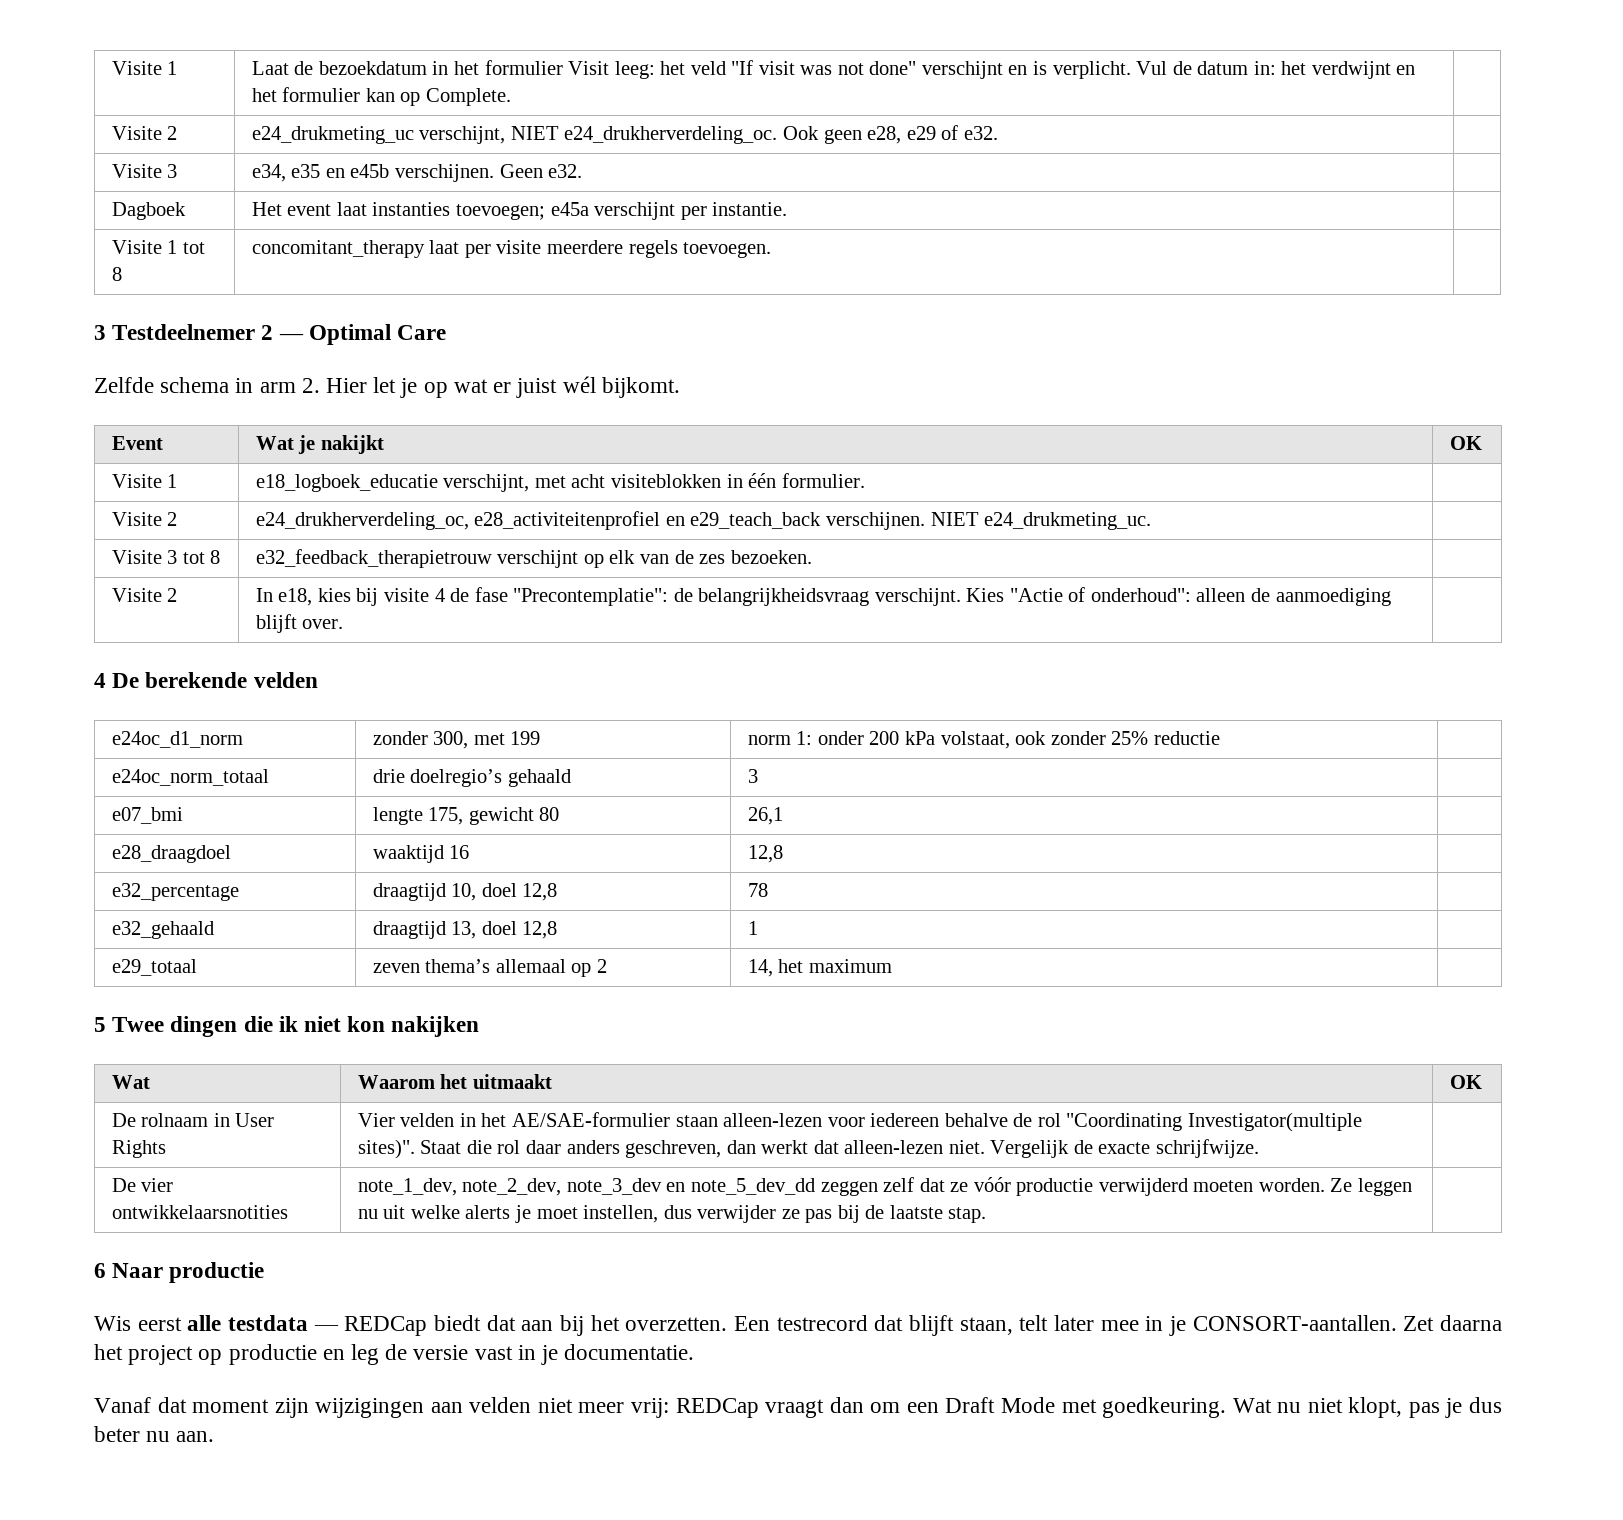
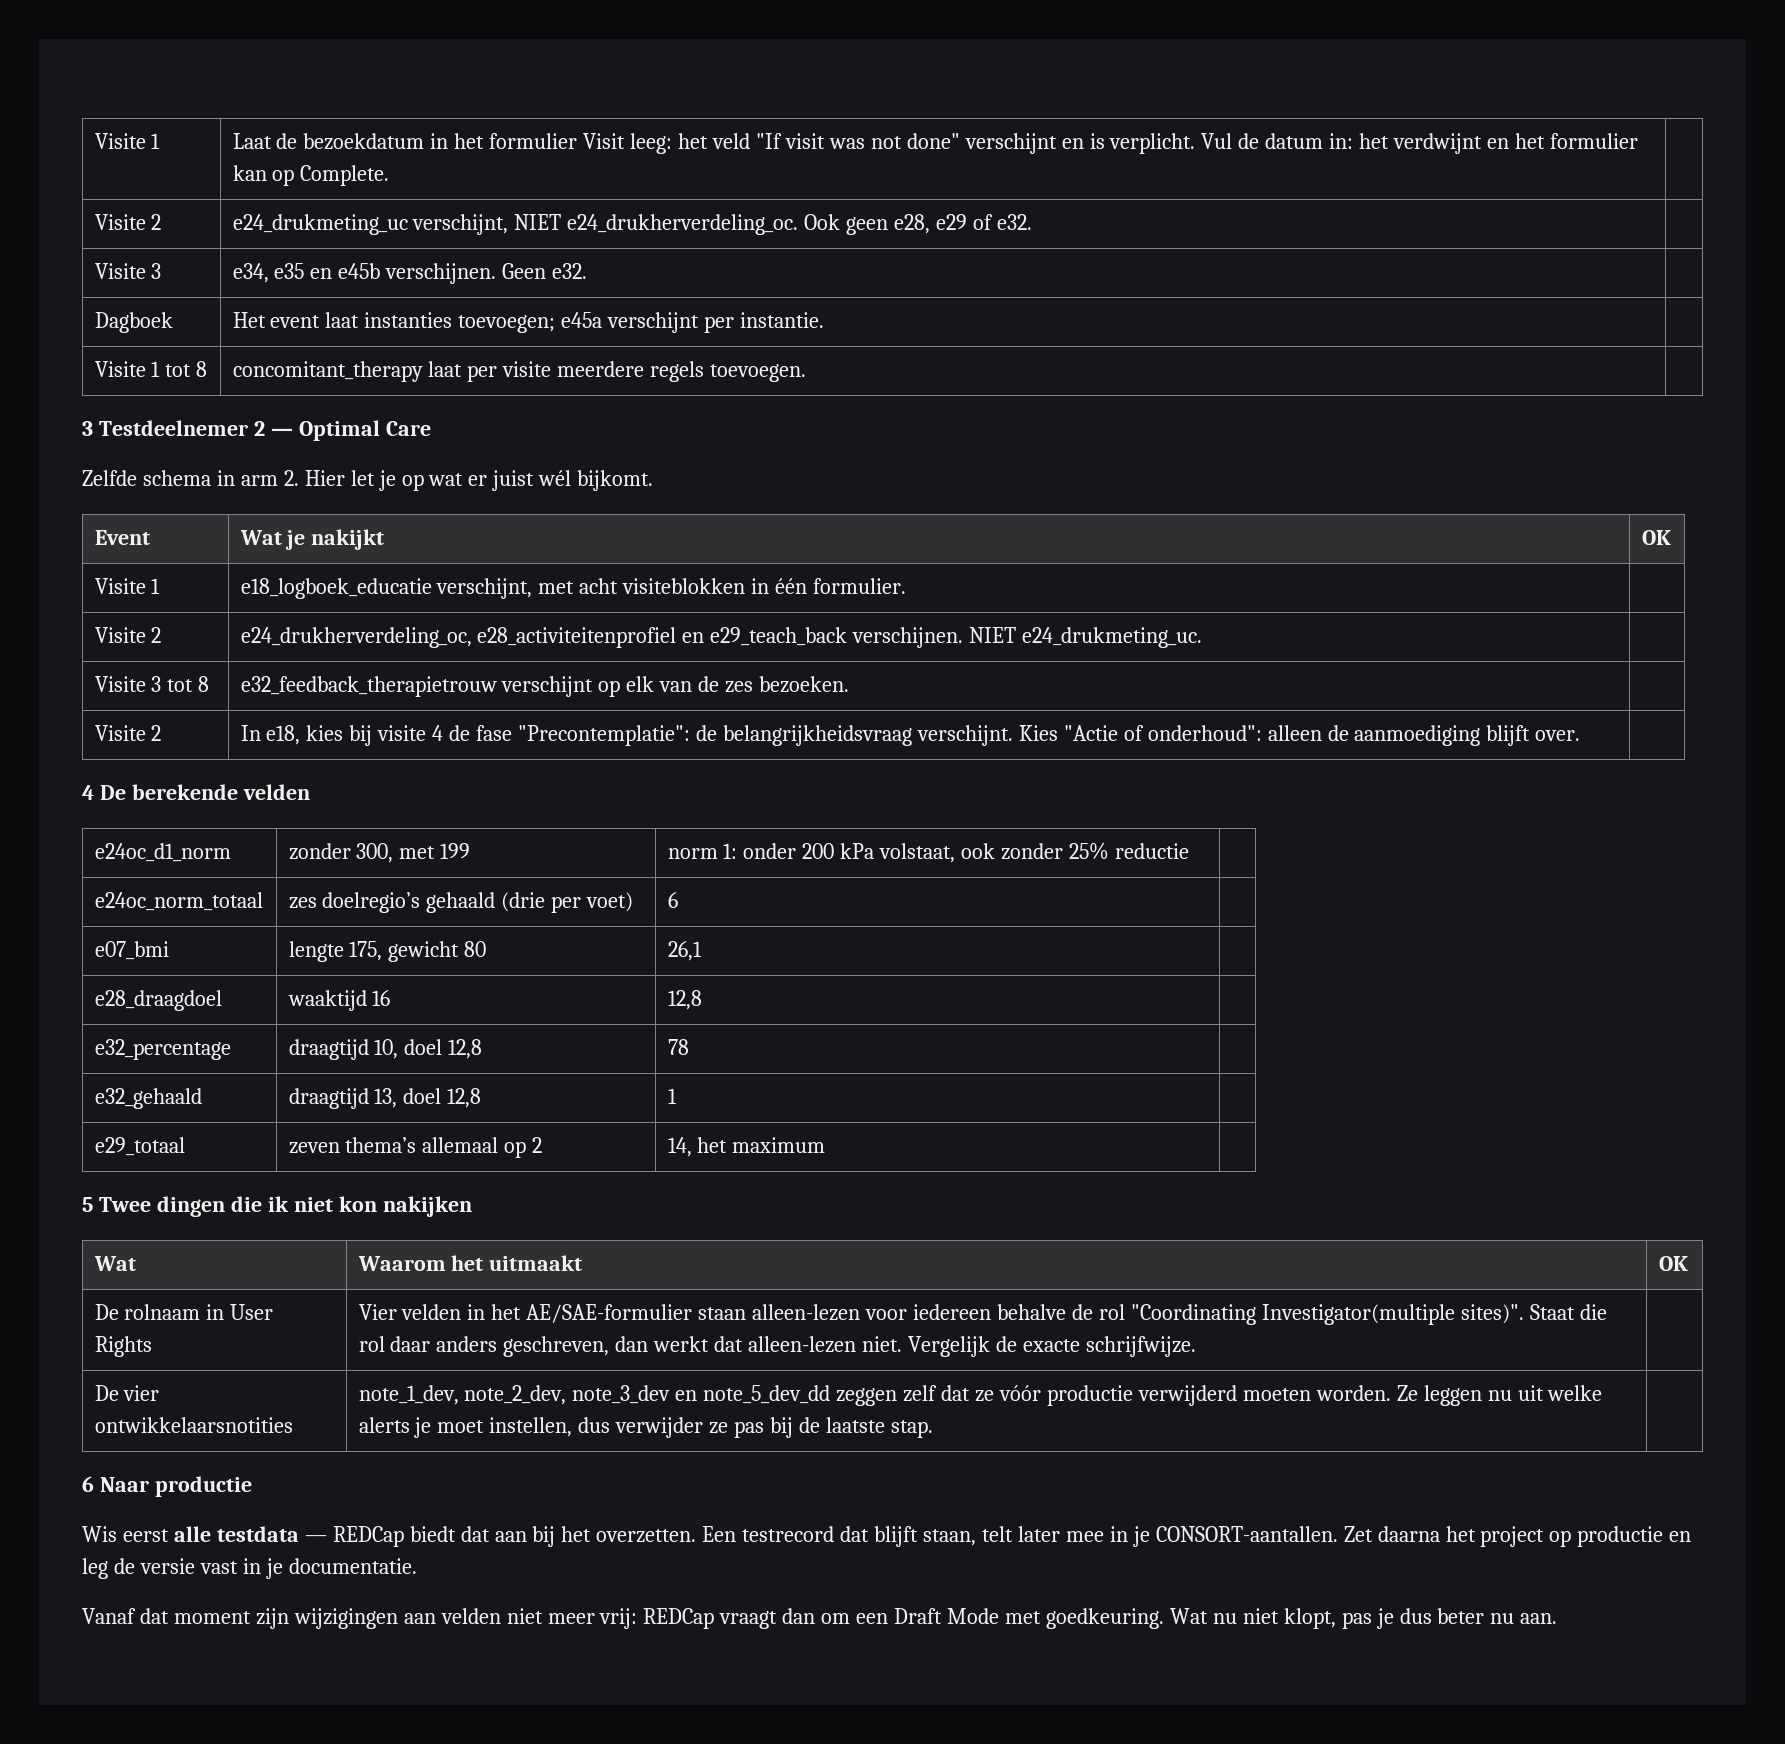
- e24oc_norm_totaal | drie doelregio’s gehaald | 3 |
+ e24oc_norm_totaal | zes doelregio’s gehaald (drie per voet) | 6 |

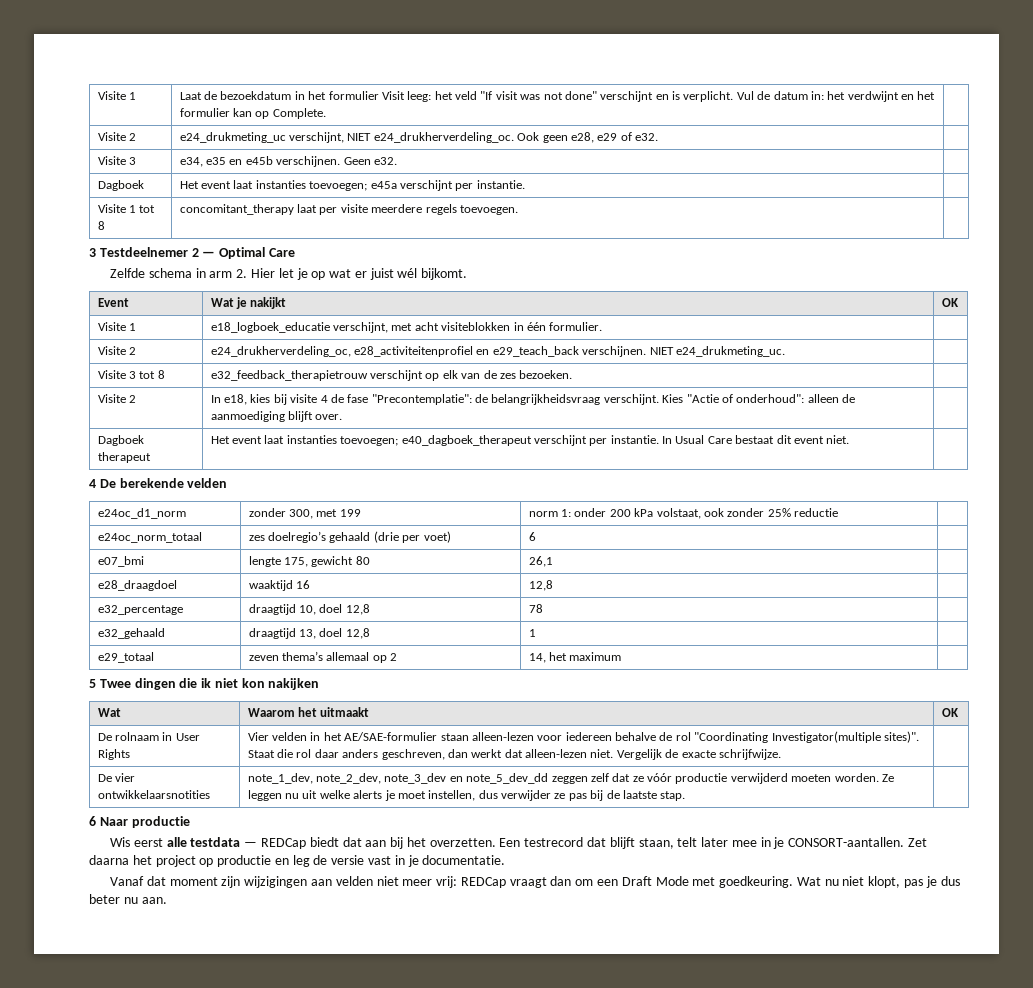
+ Dagboek therapeut | Het event laat instanties toevoegen; e40_dagboek_therapeut verschijnt per instantie. In Usual Care bestaat dit event niet. |

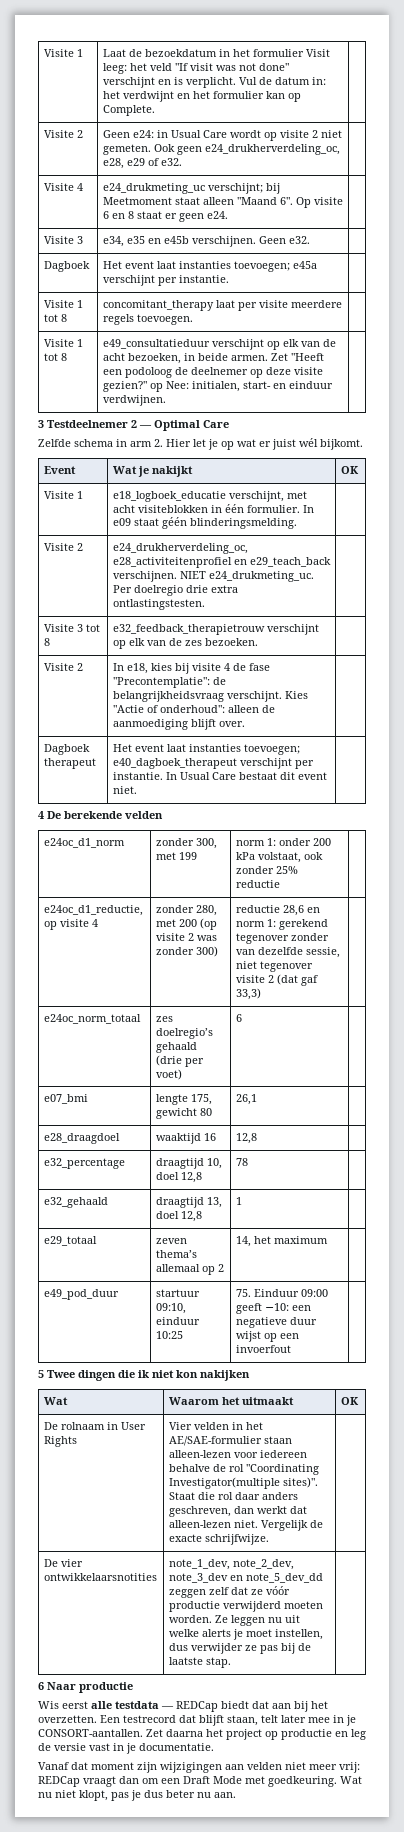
- Visite 2 | e24_drukmeting_uc verschijnt, NIET e24_drukherverdeling_oc. Ook geen e28, e29 of e32. |
+ Visite 2 | Geen e24: in Usual Care wordt op visite 2 niet gemeten. Ook geen e24_drukherverdeling_oc, e28, e29 of e32. |
+ Visite 4 | e24_drukmeting_uc verschijnt; bij Meetmoment staat alleen "Maand 6". Op visite 6 en 8 staat er geen e24. |
+ Visite 1 tot 8 | e49_consultatieduur verschijnt op elk van de acht bezoeken, in beide armen. Zet "Heeft een podoloog de deelnemer op deze visite gezien?" op Nee: initialen, start- en einduur verdwijnen. |
- Visite 1 | e18_logboek_educatie verschijnt, met acht visiteblokken in één formulier. |
+ Visite 1 | e18_logboek_educatie verschijnt, met acht visiteblokken in één formulier. In e09 staat géén blinderingsmelding. |
- Visite 2 | e24_drukherverdeling_oc, e28_activiteitenprofiel en e29_teach_back verschijnen. NIET e24_drukmeting_uc. |
+ Visite 2 | e24_drukherverdeling_oc, e28_activiteitenprofiel en e29_teach_back verschijnen. NIET e24_drukmeting_uc. Per doelregio drie extra ontlastingstesten. |
+ e24oc_d1_reductie, op visite 4 | zonder 280, met 200 (op visite 2 was zonder 300) | reductie 28,6 en norm 1: gerekend tegenover zonder van dezelfde sessie, niet tegenover visite 2 (dat gaf 33,3) |
+ e49_pod_duur | startuur 09:10, einduur 10:25 | 75. Einduur 09:00 geeft −10: een negatieve duur wijst op een invoerfout |

